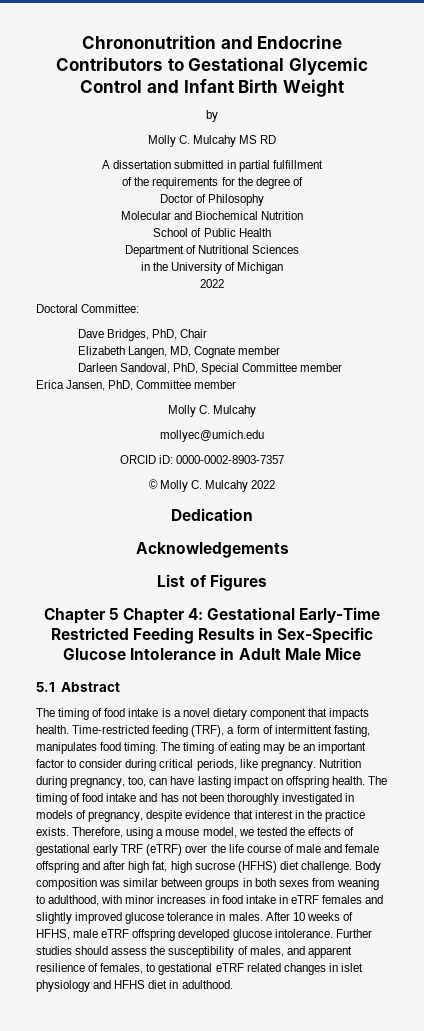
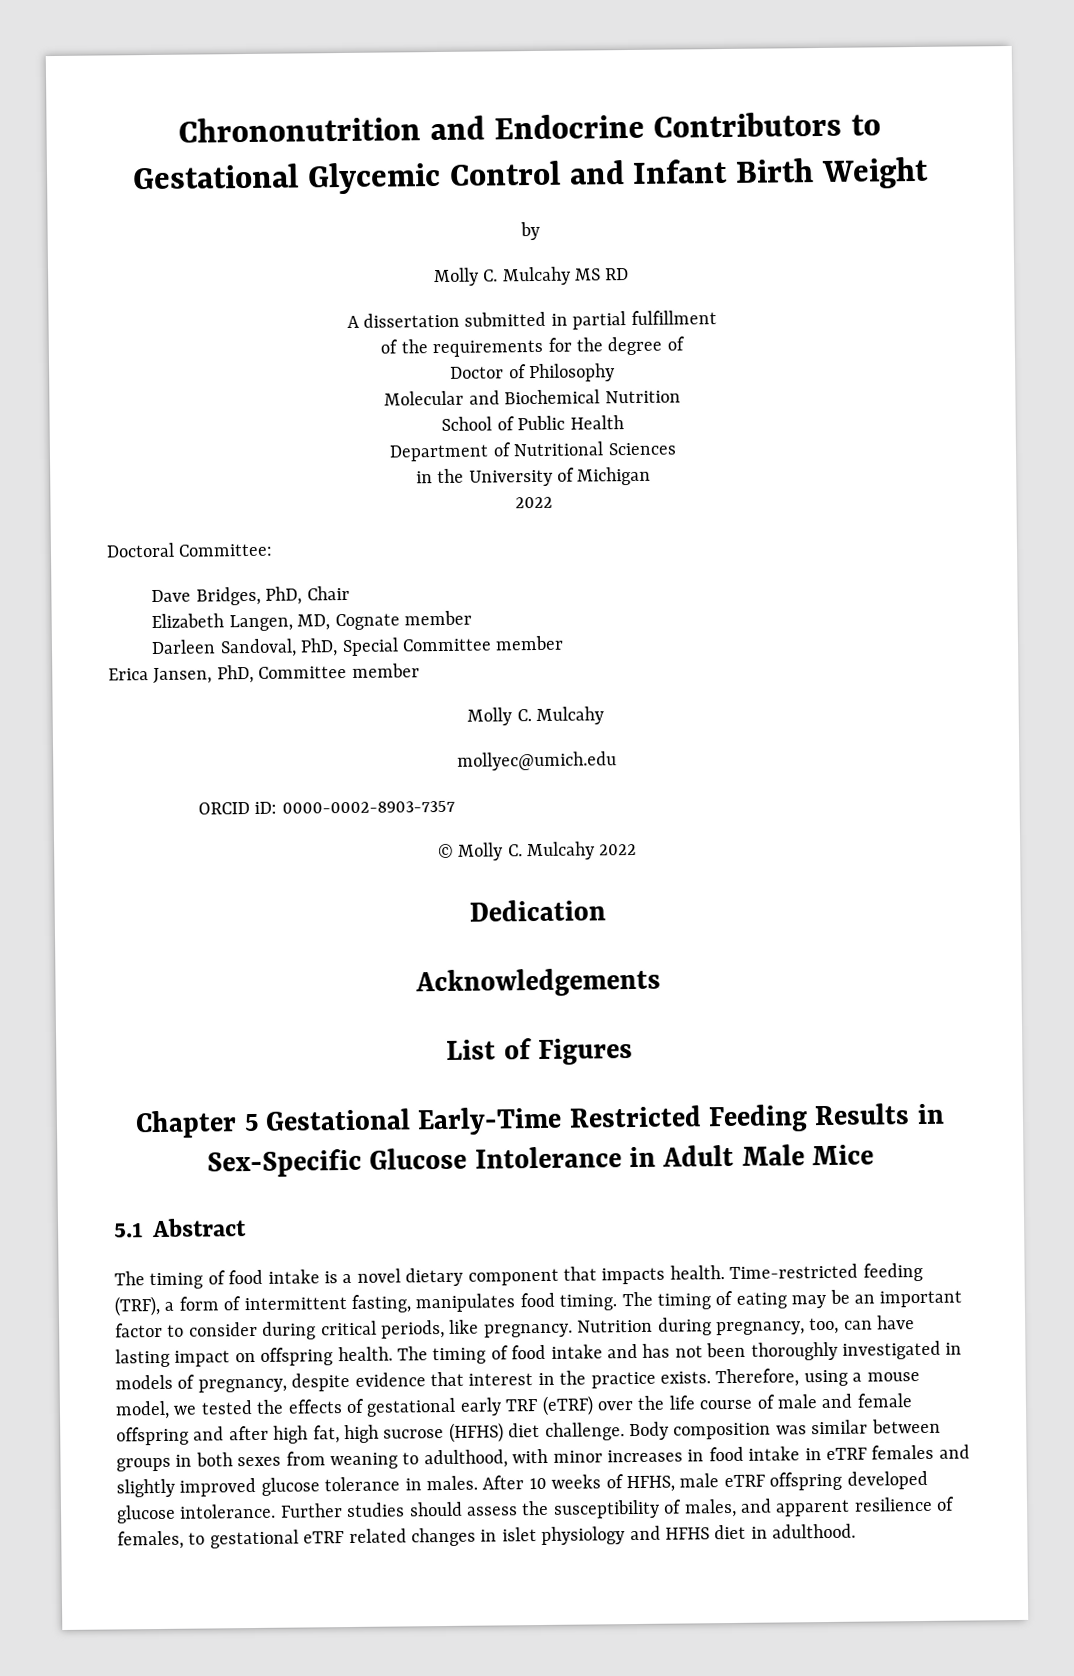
- Chapter 5 Chapter 4: Gestational Early-Time Restricted Feeding Results in Sex-Specific Glucose Intolerance in Adult Male Mice
+ Chapter 5 Gestational Early-Time Restricted Feeding Results in Sex-Specific Glucose Intolerance in Adult Male Mice

